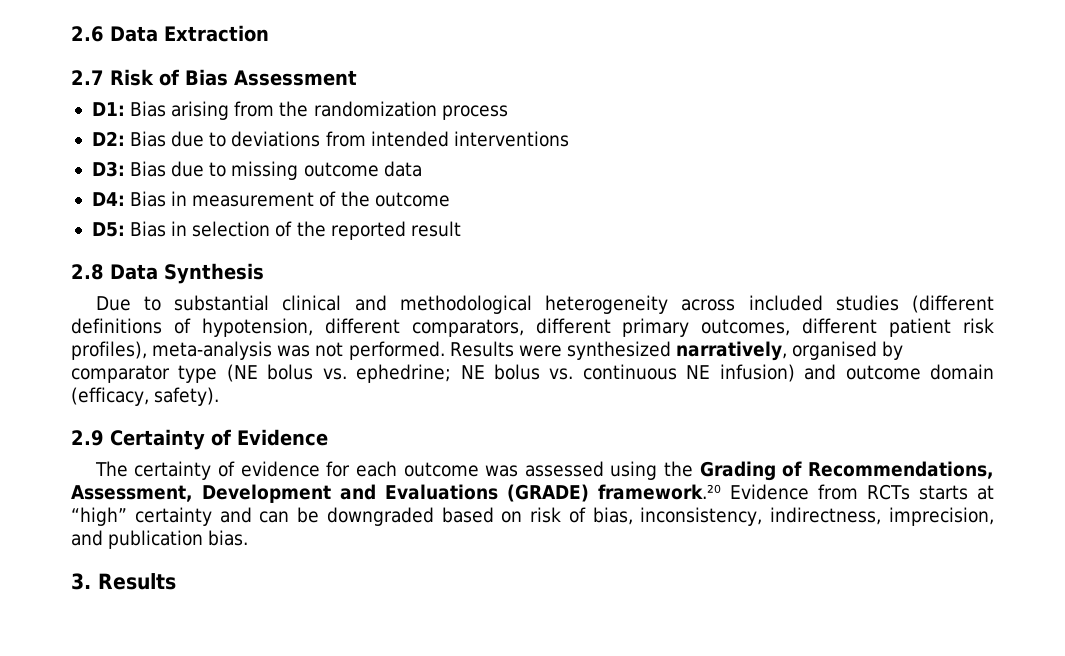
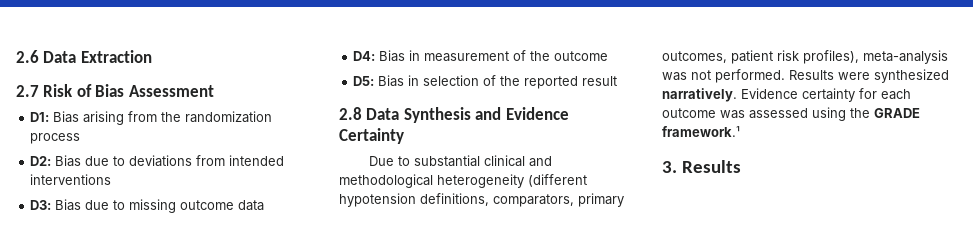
- 2.8 Data Synthesis
+ 2.8 Data Synthesis and Evidence Certainty
- Due to substantial clinical and methodological heterogeneity across included studies (different definitions of hypotension, different comparators, different primary outcomes, different patient risk profiles), meta-analysis was not performed.
+ Due to substantial clinical and methodological heterogeneity (different hypotension definitions, comparators, primary outcomes, patient risk profiles), meta-analysis was not performed.
- Results were synthesized narratively, organised by comparator type (NE bolus vs. ephedrine; NE bolus vs. continuous NE infusion) and outcome domain (efficacy, safety).
- 2.9 Certainty of Evidence
- The certainty of evidence for each outcome was assessed using the Grading of Recommendations, Assessment, Development and Evaluations (GRADE) framework.²⁰ Evidence from RCTs starts at “high” certainty and can be downgraded based on risk of bias, inconsistency, indirectness, imprecision, and publication bias.
+ Results were synthesized narratively. Evidence certainty for each outcome was assessed using the GRADE framework.¹

